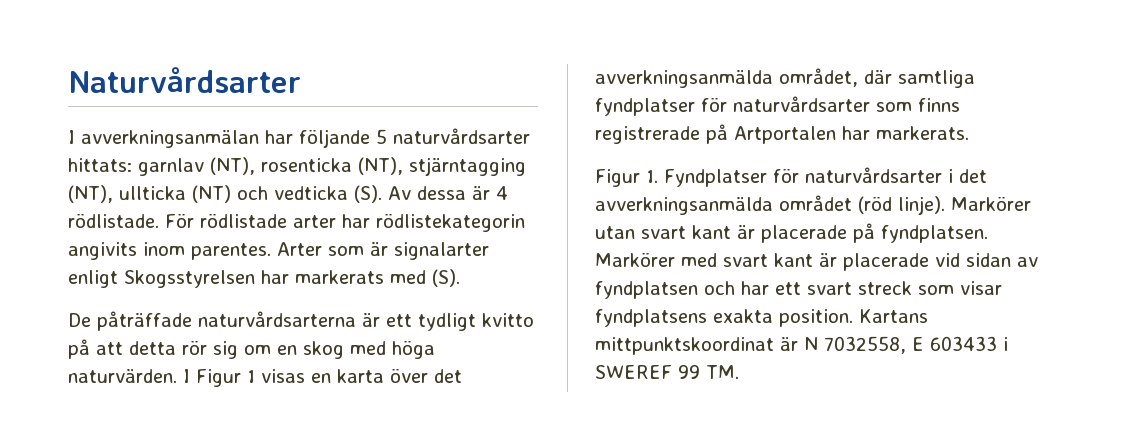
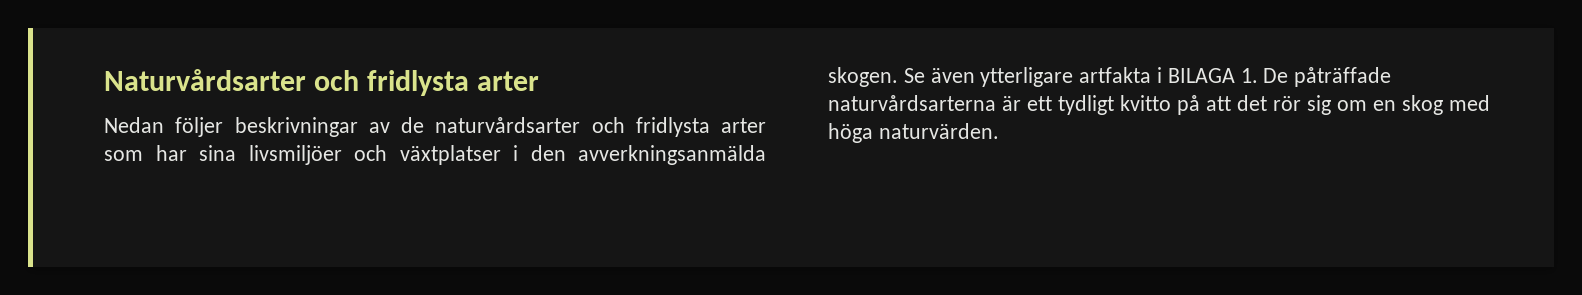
- Naturvårdsarter
- I avverkningsanmälan har följande 5 naturvårdsarter hittats: garnlav (NT), rosenticka (NT), stjärntagging (NT), ullticka (NT) och vedticka (S). Av dessa är 4 rödlistade. För rödlistade arter har rödlistekategorin angivits inom parentes. Arter som är signalarter enligt Skogsstyrelsen har markerats med (S).
- De påträffade naturvårdsarterna är ett tydligt kvitto på att detta rör sig om en skog med höga naturvärden. I Figur 1 visas en karta över det avverkningsanmälda området, där samtliga fyndplatser för naturvårdsarter som finns registrerade på Artportalen har markerats.
- Figur 1. Fyndplatser för naturvårdsarter i det avverkningsanmälda området (röd linje). Markörer utan svart kant är placerade på fyndplatsen. Markörer med svart kant är placerade vid sidan av fyndplatsen och har ett svart streck som visar fyndplatsens exakta position. Kartans mittpunktskoordinat är N 7032558, E 603433 i SWEREF 99 TM.
+ Naturvårdsarter och fridlysta arter
+ Nedan följer beskrivningar av de naturvårdsarter och fridlysta arter som har sina livsmiljöer och växtplatser i den avverkningsanmälda skogen. Se även ytterligare artfakta i BILAGA 1. De påträffade naturvårdsarterna är ett tydligt kvitto på att det rör sig om en skog med höga naturvärden.

